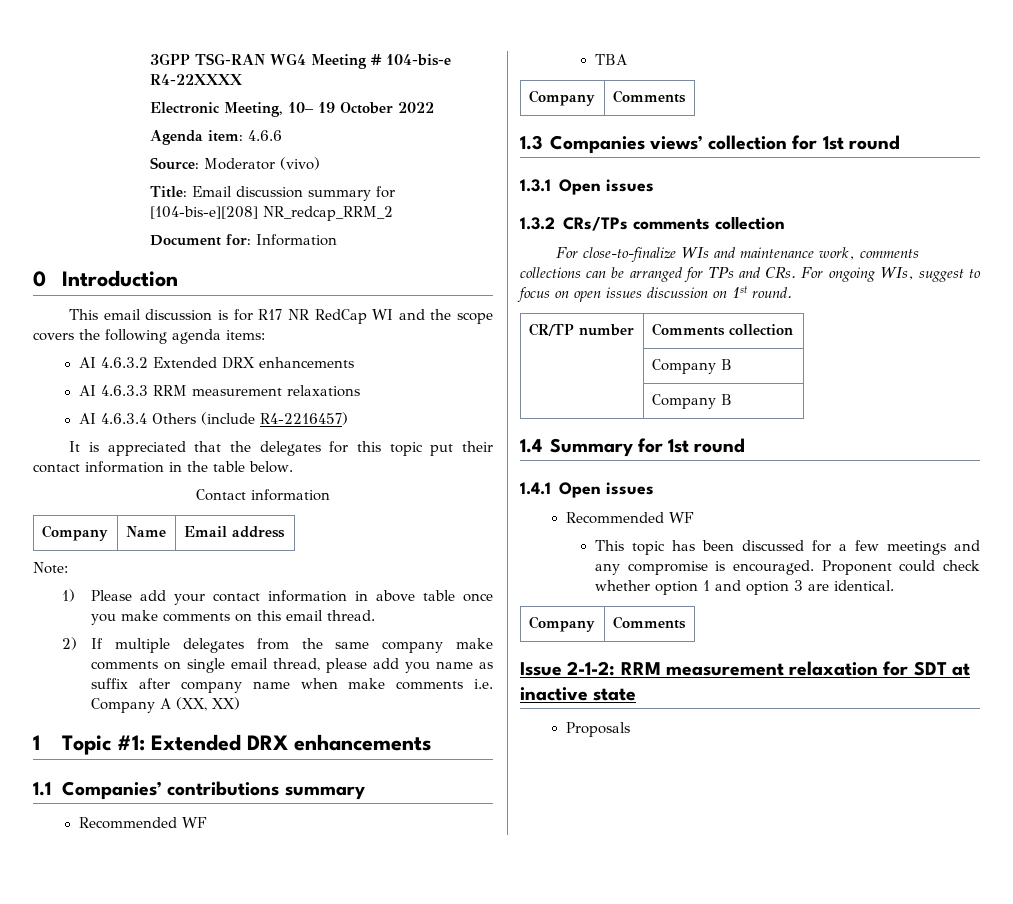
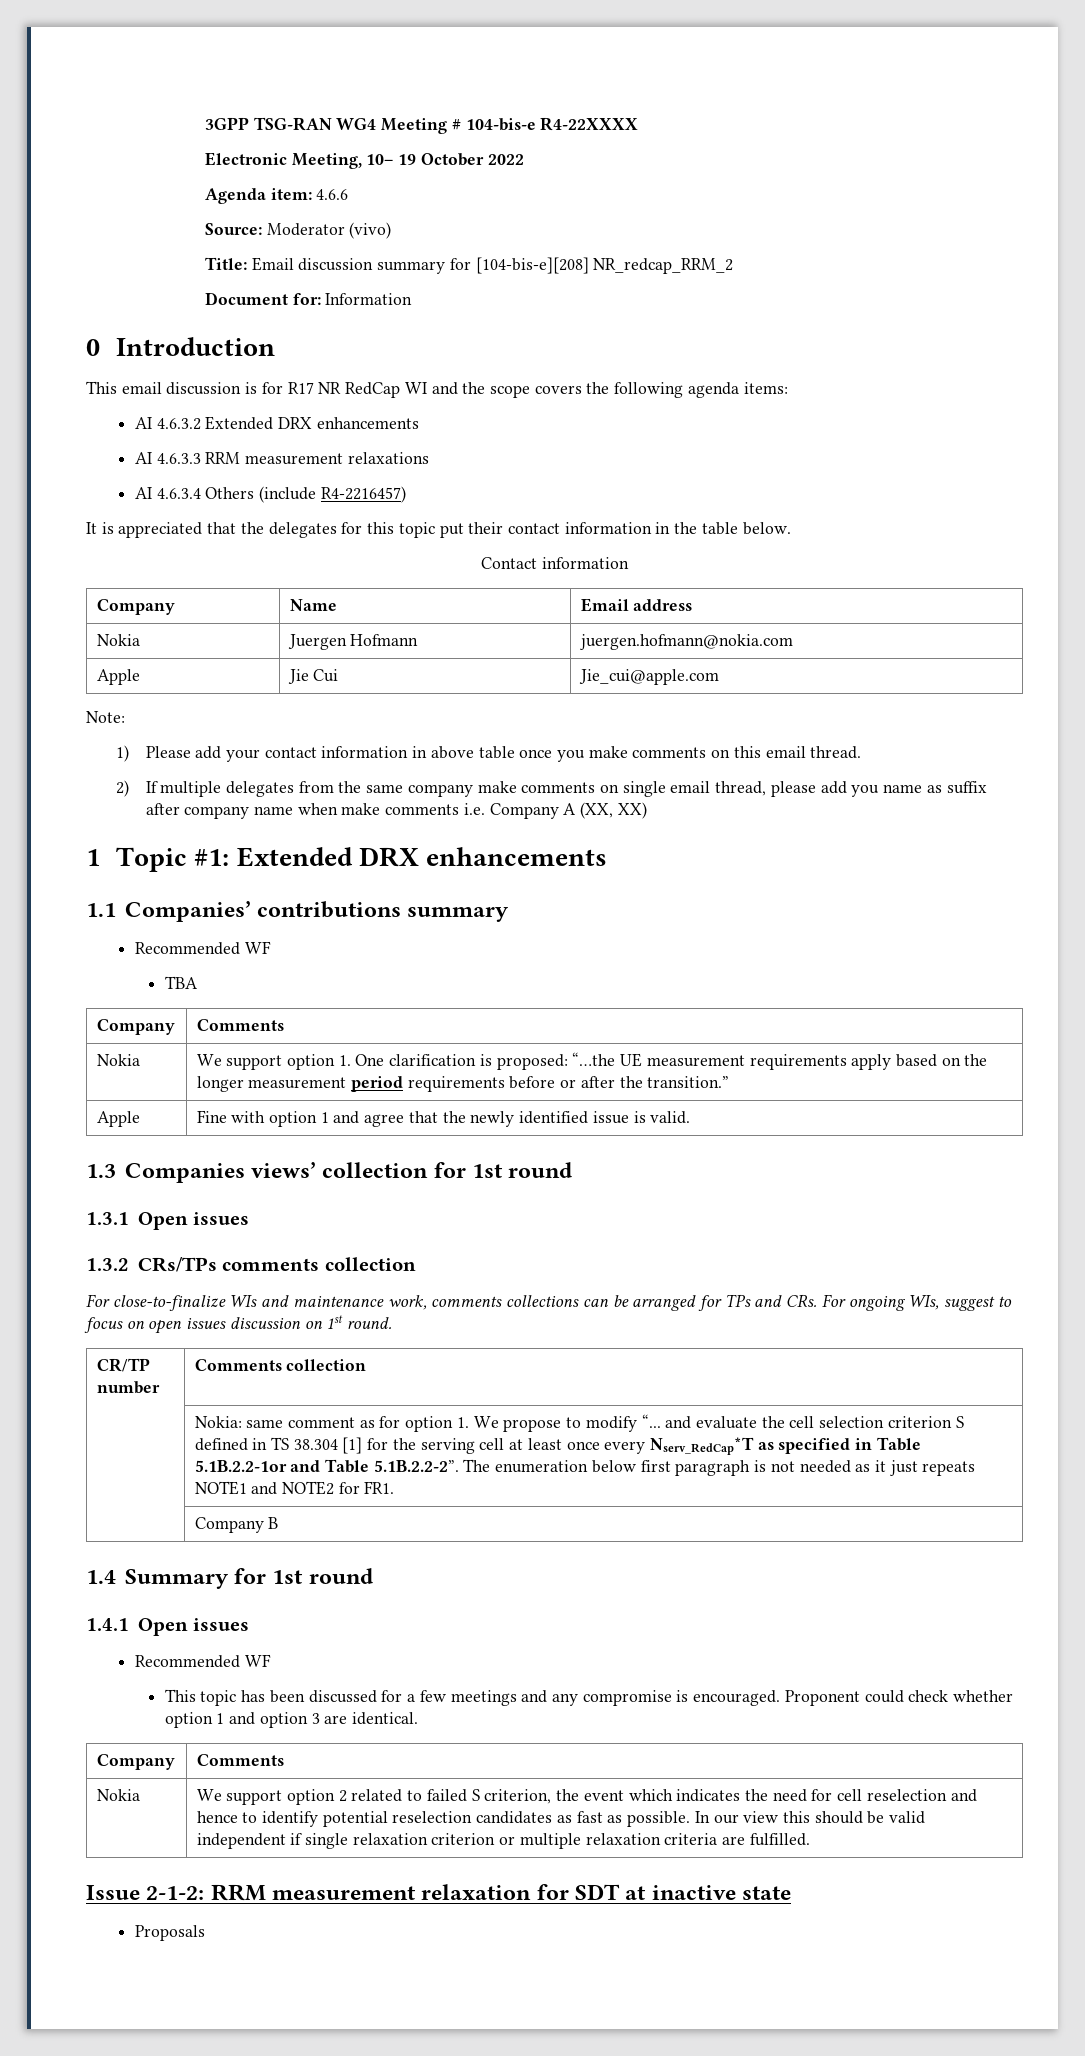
+ Nokia | Juergen Hofmann | juergen.hofmann@nokia.com
+ Apple | Jie Cui | Jie_cui@apple.com
+ Nokia | We support option 1. One clarification is proposed: “…the UE measurement requirements apply based on the longer measurement period requirements before or after the transition.”
+ Apple | Fine with option 1 and agree that the newly identified issue is valid.
  CR/TP number | Comments collection
- | Company B
+ | Nokia: same comment as for option 1. We propose to modify “... and evaluate the cell selection criterion S defined in TS 38.304 [1] for the serving cell at least once every Nserv_RedCap*T as specified in Table 5.1B.2.2-1or and Table 5.1B.2.2-2”. The enumeration below first paragraph is not needed as it just repeats NOTE1 and NOTE2 for FR1.
+ Nokia | We support option 2 related to failed S criterion, the event which indicates the need for cell reselection and hence to identify potential reselection candidates as fast as possible. In our view this should be valid independent if single relaxation criterion or multiple relaxation criteria are fulfilled.

